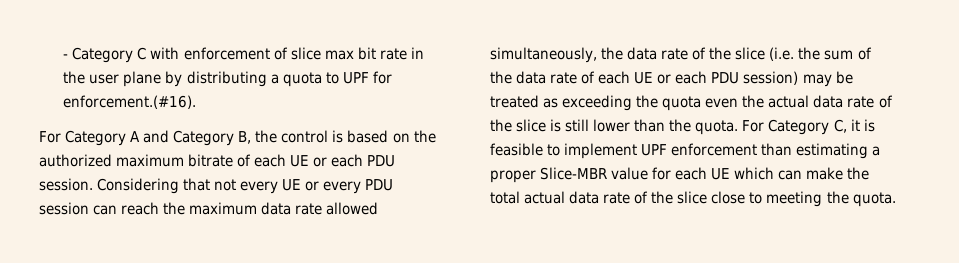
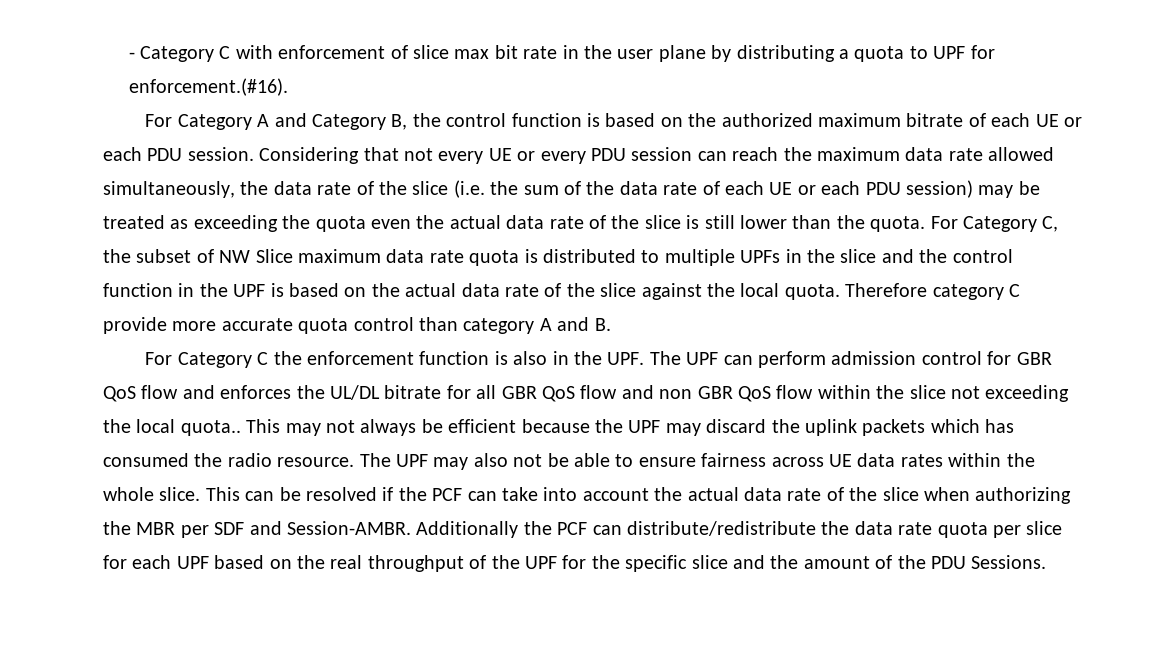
- For Category A and Category B, the control is based on the authorized maximum bitrate of each UE or each PDU session.
+ For Category A and Category B, the control function is based on the authorized maximum bitrate of each UE or each PDU session.
- For Category C, it is feasible to implement UPF enforcement than estimating a proper Slice-MBR value for each UE which can make the total actual data rate of the slice close to meeting the quota.
+ For Category C, the subset of NW Slice maximum data rate quota is distributed to multiple UPFs in the slice and the control function in the UPF is based on the actual data rate of the slice against the local quota. Therefore category C provide more accurate quota control than category A and B.
+ For Category C the enforcement function is also in the UPF. The UPF can perform admission control for GBR QoS flow and enforces the UL/DL bitrate for all GBR QoS flow and non GBR QoS flow within the slice not exceeding the local quota.. This may not always be efficient because the UPF may discard the uplink packets which has consumed the radio resource. The UPF may also not be able to ensure fairness across UE data rates within the whole slice. This can be resolved if the PCF can take into account the actual data rate of the slice when authorizing the MBR per SDF and Session-AMBR. Additionally the PCF can distribute/redistribute the data rate quota per slice for each UPF based on the real throughput of the UPF for the specific slice and the amount of the PDU Sessions.

